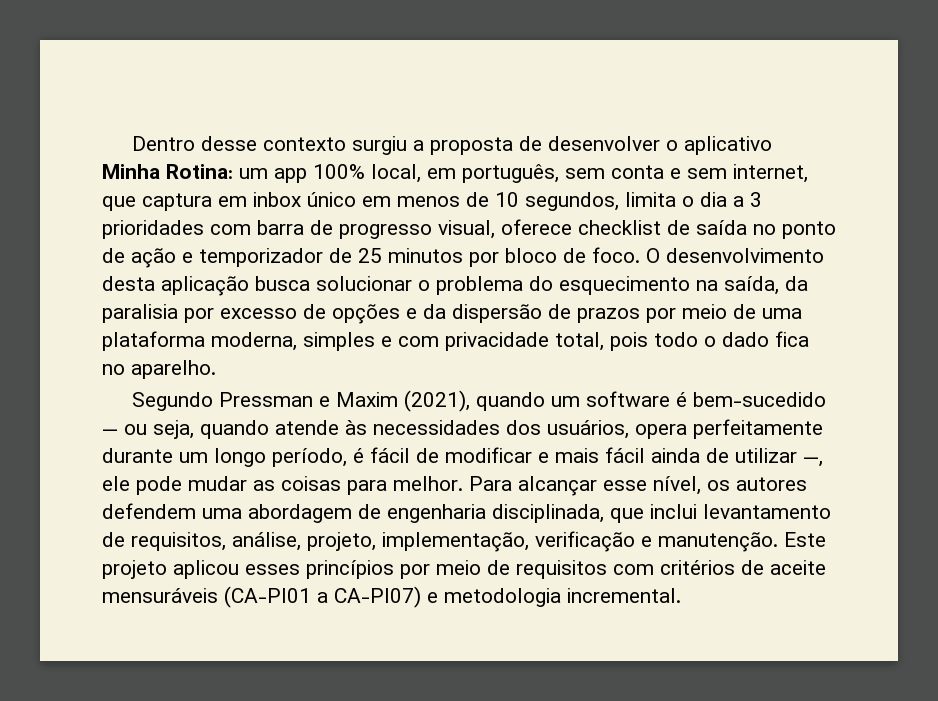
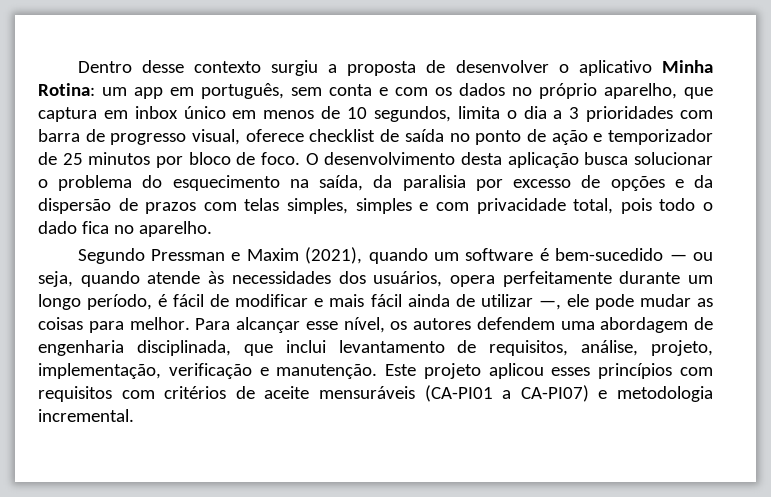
- Dentro desse contexto surgiu a proposta de desenvolver o aplicativo Minha Rotina: um app 100% local, em português, sem conta e sem internet, que captura em inbox único em menos de 10 segundos, limita o dia a 3 prioridades com barra de progresso visual, oferece checklist de saída no ponto de ação e temporizador de 25 minutos por bloco de foco.
+ Dentro desse contexto surgiu a proposta de desenvolver o aplicativo Minha Rotina: um app em português, sem conta e com os dados no próprio aparelho, que captura em inbox único em menos de 10 segundos, limita o dia a 3 prioridades com barra de progresso visual, oferece checklist de saída no ponto de ação e temporizador de 25 minutos por bloco de foco.
- O desenvolvimento desta aplicação busca solucionar o problema do esquecimento na saída, da paralisia por excesso de opções e da dispersão de prazos por meio de uma plataforma moderna, simples e com privacidade total, pois todo o dado fica no aparelho.
+ O desenvolvimento desta aplicação busca solucionar o problema do esquecimento na saída, da paralisia por excesso de opções e da dispersão de prazos com telas simples, simples e com privacidade total, pois todo o dado fica no aparelho.
- Este projeto aplicou esses princípios por meio de requisitos com critérios de aceite mensuráveis (CA-PI01 a CA-PI07) e metodologia incremental.
+ Este projeto aplicou esses princípios com requisitos com critérios de aceite mensuráveis (CA-PI01 a CA-PI07) e metodologia incremental.

